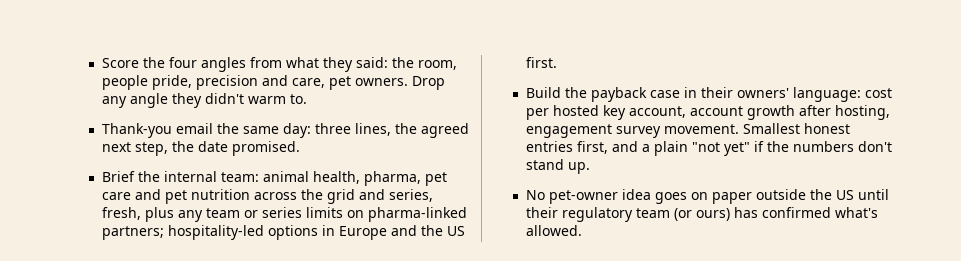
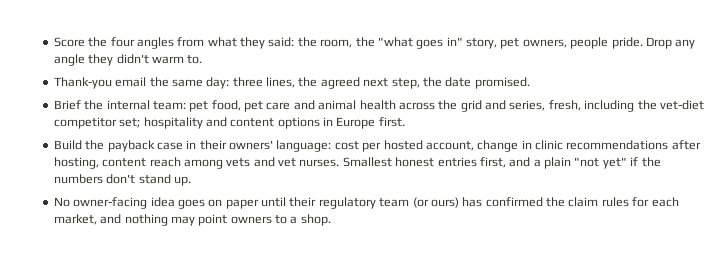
- Score the four angles from what they said: the room, people pride, precision and care, pet owners.
+ Score the four angles from what they said: the room, the "what goes in" story, pet owners, people pride.
- Brief the internal team: animal health, pharma, pet care and pet nutrition across the grid and series, fresh, plus any team or series limits on pharma-linked partners; hospitality-led options in Europe and the US first.
+ Brief the internal team: pet food, pet care and animal health across the grid and series, fresh, including the vet-diet competitor set; hospitality and content options in Europe first.
- Build the payback case in their owners' language: cost per hosted key account, account growth after hosting, engagement survey movement.
+ Build the payback case in their owners' language: cost per hosted account, change in clinic recommendations after hosting, content reach among vets and vet nurses.
- No pet-owner idea goes on paper outside the US until their regulatory team (or ours) has confirmed what's allowed.
+ No owner-facing idea goes on paper until their regulatory team (or ours) has confirmed the claim rules for each market, and nothing may point owners to a shop.

